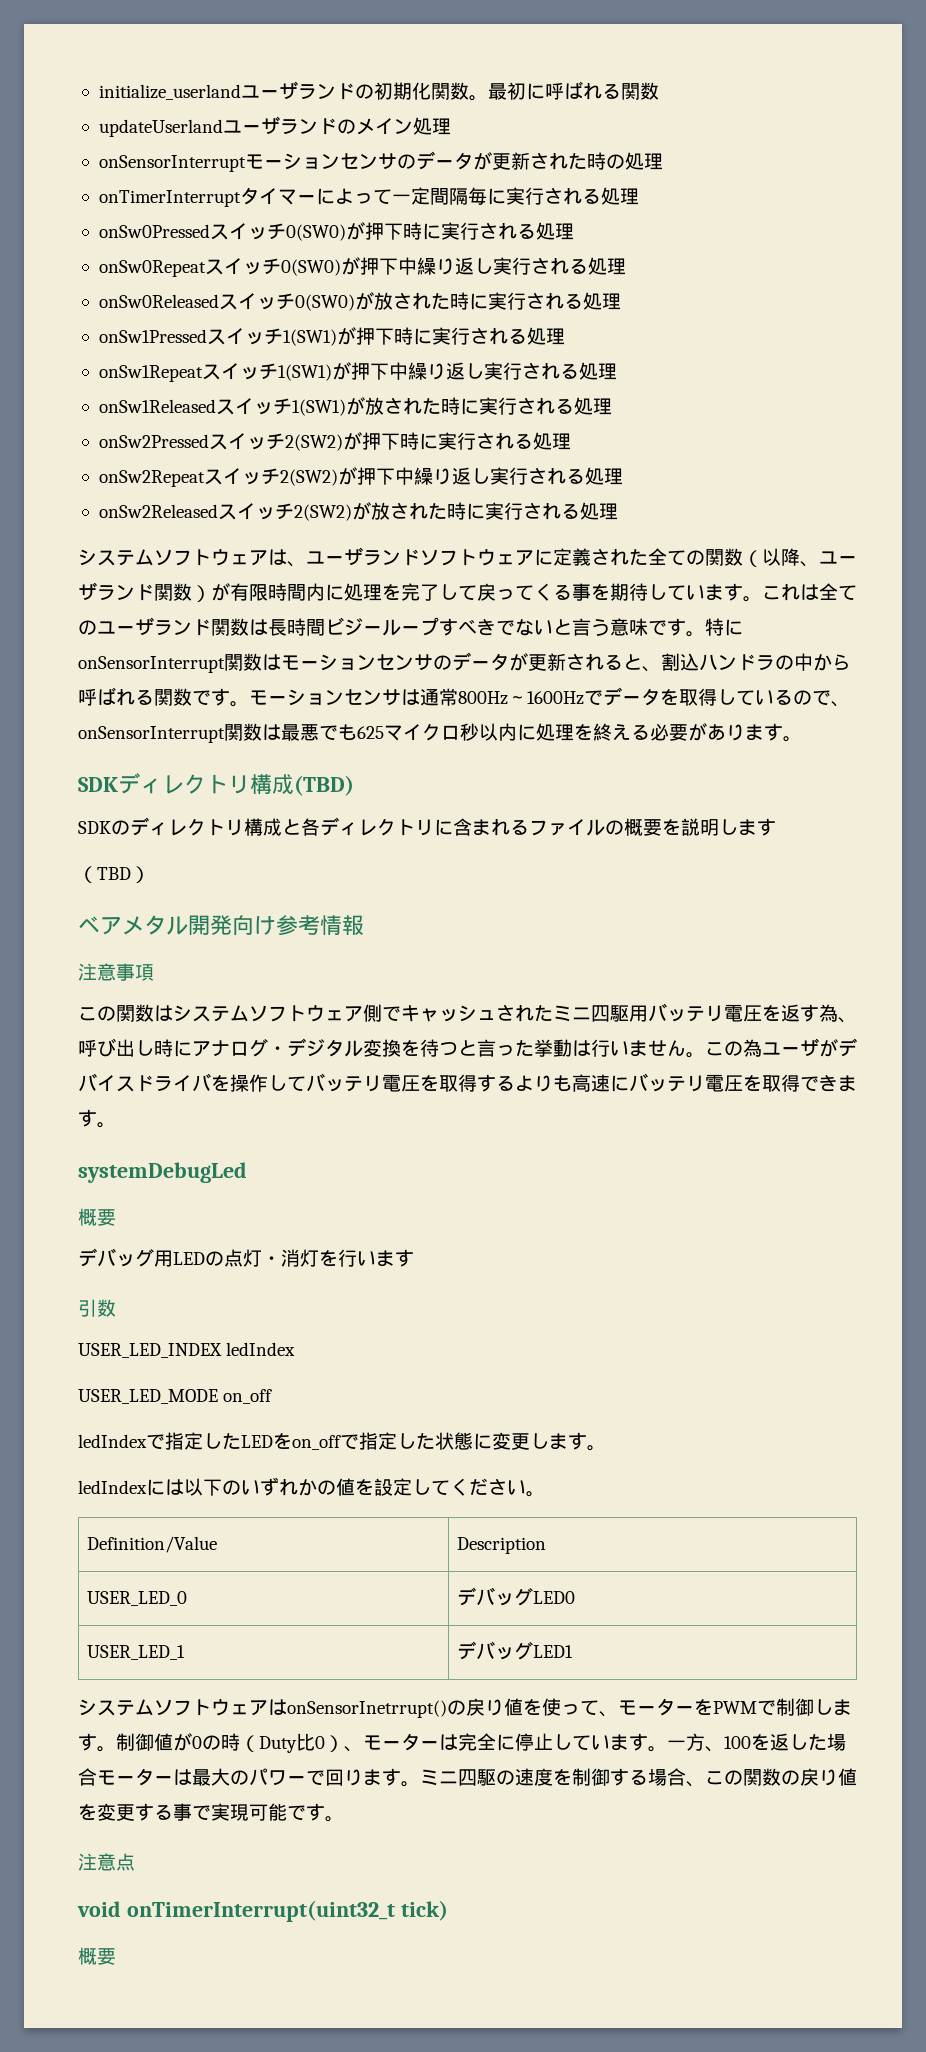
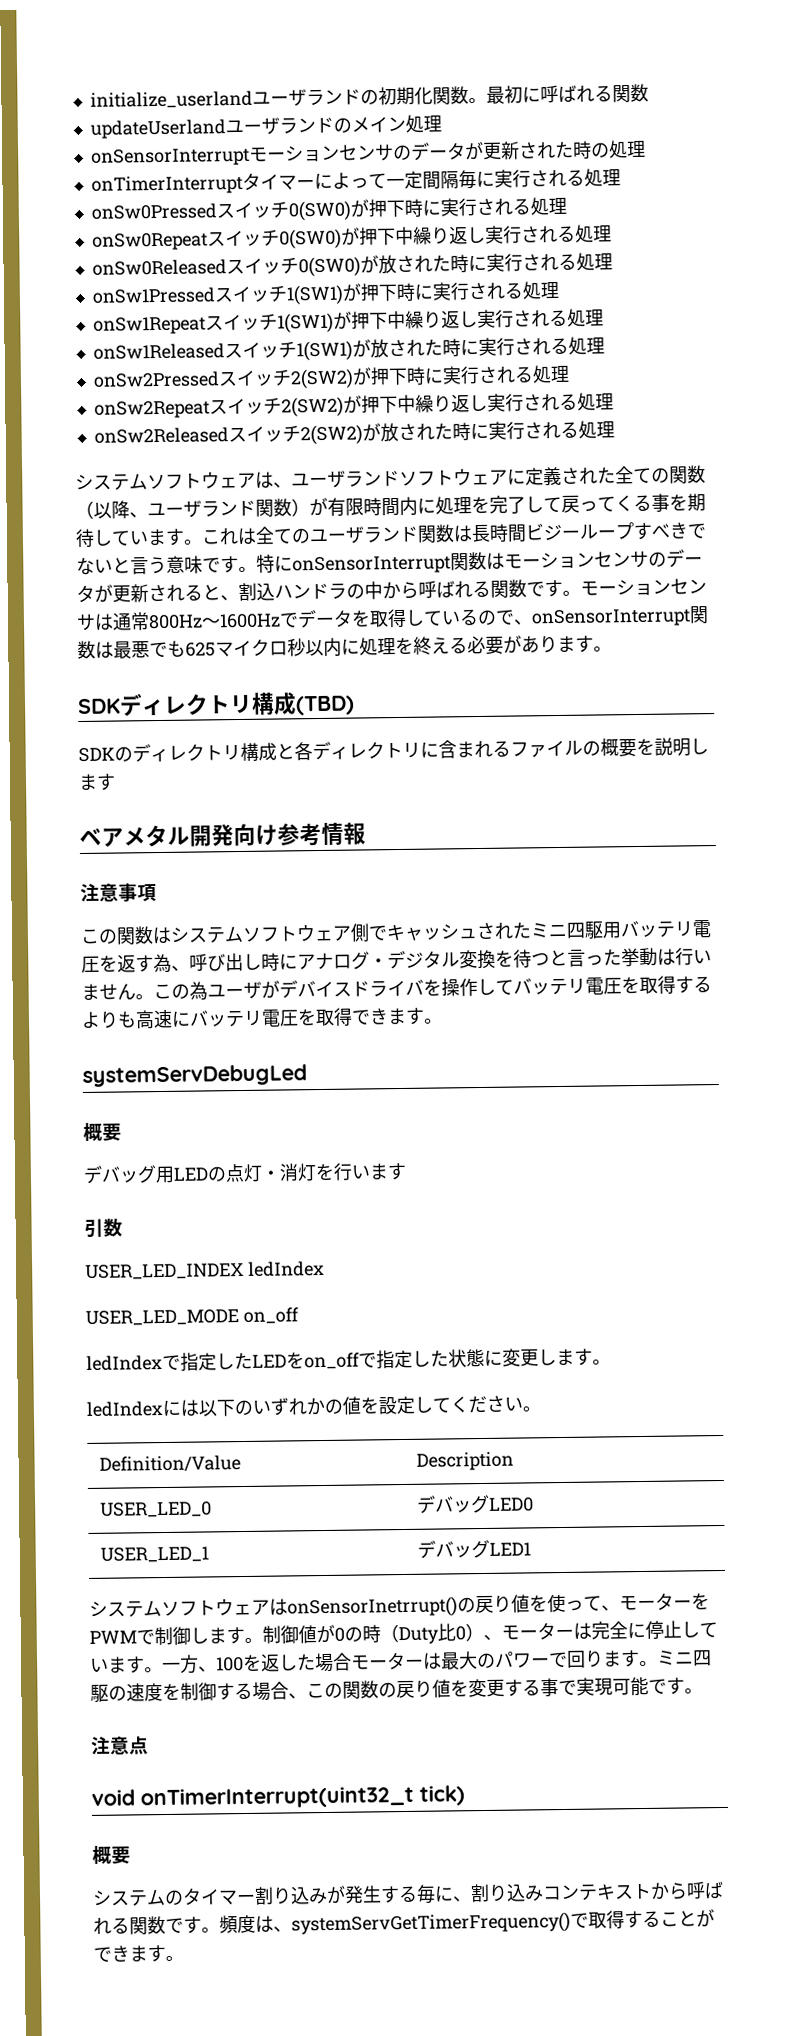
- （TBD）
- systemDebugLed
+ systemServDebugLed
+ システムのタイマー割り込みが発生する毎に、割り込みコンテキストから呼ばれる関数です。頻度は、systemServGetTimerFrequency()で取得することができます。

